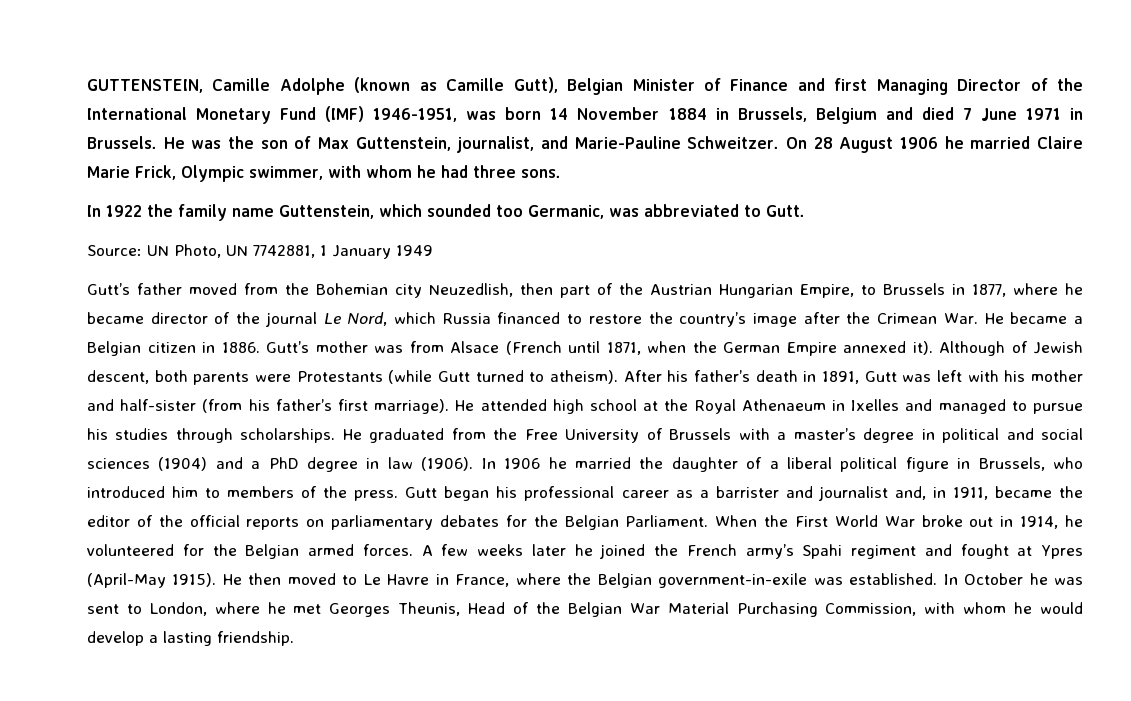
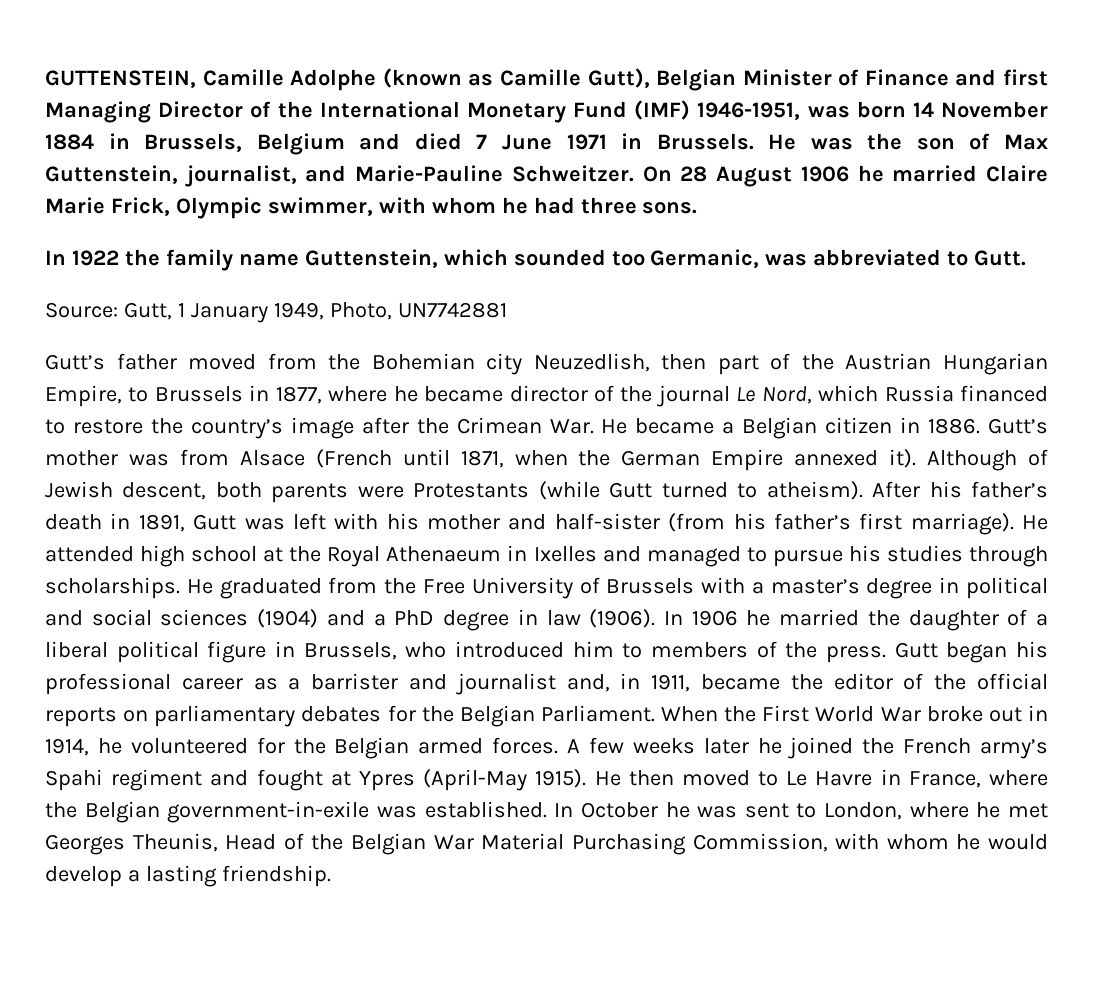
- Source: UN Photo, UN 7742881, 1 January 1949
+ Source: Gutt, 1 January 1949, Photo, UN7742881

